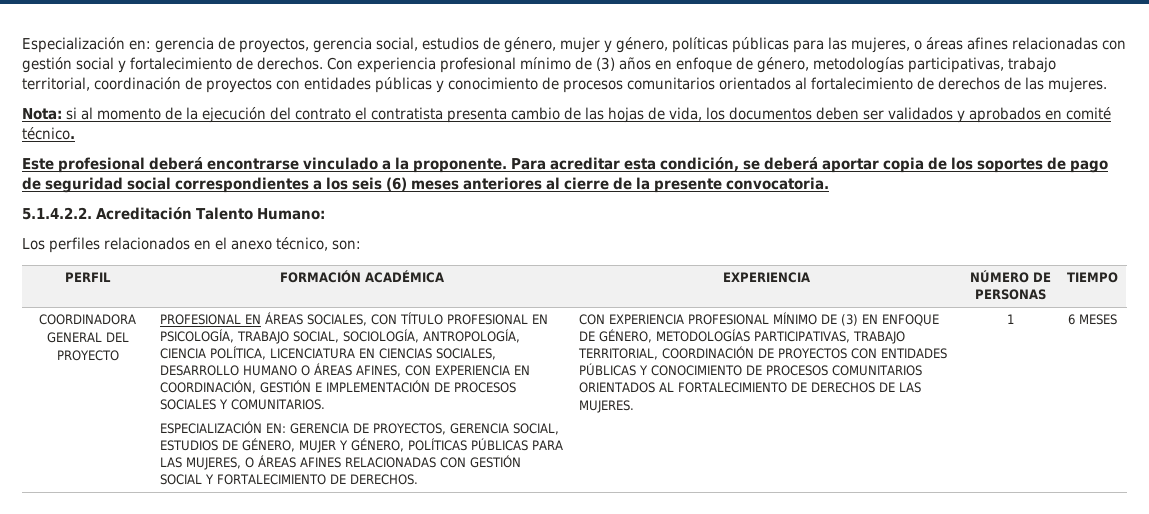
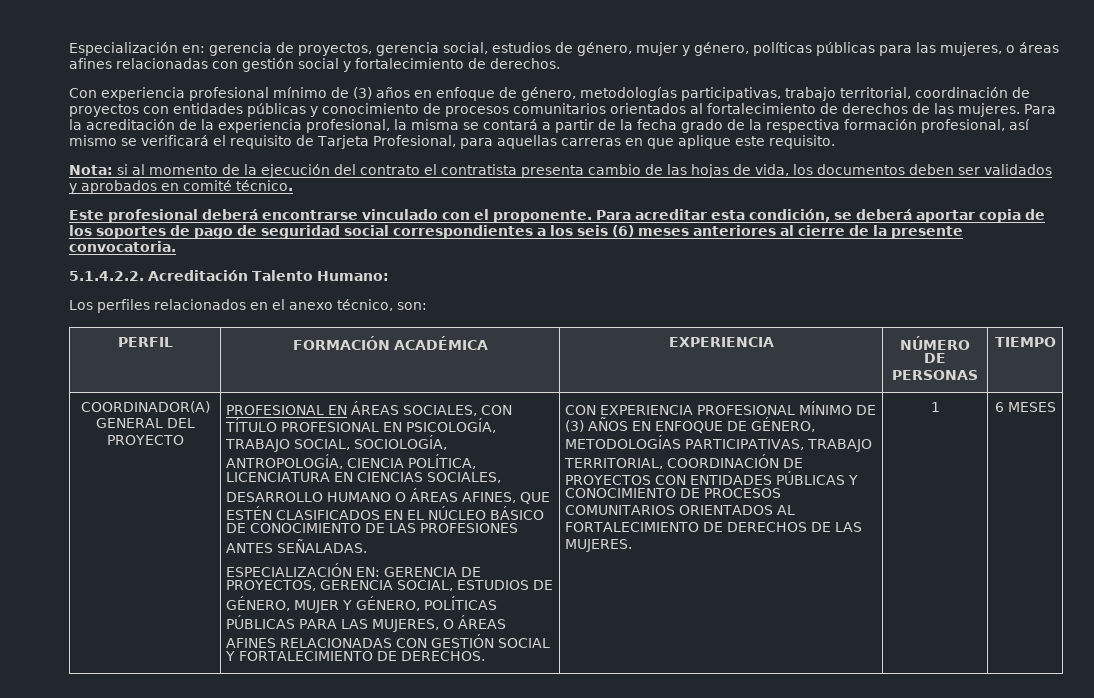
- gerencia de proyectos, gerencia social, estudios de género, mujer y género, políticas públicas para las mujeres, o áreas afines relacionadas con gestión social y fortalecimiento de derechos. Con experiencia profesional mínimo de (3) años en enfoque de género, metodologías participativas, trabajo territorial, coordinación de proyectos con entidades públicas y conocimiento de procesos comunitarios orientados al fortalecimiento de derechos de las mujeres.
+ gerencia de proyectos, gerencia social, estudios de género, mujer y género, políticas públicas para las mujeres, o áreas afines relacionadas con gestión social y fortalecimiento de derechos.
+ Con experiencia profesional mínimo de (3) años en enfoque de género, metodologías participativas, trabajo territorial, coordinación de proyectos con entidades públicas y conocimiento de procesos comunitarios orientados al fortalecimiento de derechos de las mujeres. Para la acreditación de la experiencia profesional, la misma se contará a partir de la fecha grado de la respectiva formación profesional, así mismo se verificará el requisito de Tarjeta Profesional, para aquellas carreras en que aplique este requisito.
- Este profesional deberá encontrarse vinculado a la proponente.
+ Este profesional deberá encontrarse vinculado con el proponente.
- COORDINADORA GENERAL DEL PROYECTO
+ COORDINADOR(A) GENERAL DEL PROYECTO
- PROFESIONAL EN ÁREAS SOCIALES, CON TÍTULO PROFESIONAL EN PSICOLOGÍA, TRABAJO SOCIAL, SOCIOLOGÍA, ANTROPOLOGÍA, CIENCIA POLÍTICA, LICENCIATURA EN CIENCIAS SOCIALES, DESARROLLO HUMANO O ÁREAS AFINES, CON EXPERIENCIA EN COORDINACIÓN, GESTIÓN E IMPLEMENTACIÓN DE PROCESOS SOCIALES Y COMUNITARIOS.
+ PROFESIONAL EN ÁREAS SOCIALES, CON TÍTULO PROFESIONAL EN PSICOLOGÍA, TRABAJO SOCIAL, SOCIOLOGÍA, ANTROPOLOGÍA, CIENCIA POLÍTICA, LICENCIATURA EN CIENCIAS SOCIALES, DESARROLLO HUMANO O ÁREAS AFINES, QUE ESTÉN CLASIFICADOS EN EL NÚCLEO BÁSICO DE CONOCIMIENTO DE LAS PROFESIONES ANTES SEÑALADAS.
- CON EXPERIENCIA PROFESIONAL MÍNIMO DE (3) EN ENFOQUE DE GÉNERO, METODOLOGÍAS PARTICIPATIVAS, TRABAJO TERRITORIAL, COORDINACIÓN DE PROYECTOS CON ENTIDADES PÚBLICAS Y CONOCIMIENTO DE PROCESOS COMUNITARIOS ORIENTADOS AL FORTALECIMIENTO DE DERECHOS DE LAS MUJERES.
+ CON EXPERIENCIA PROFESIONAL MÍNIMO DE (3) AÑOS EN ENFOQUE DE GÉNERO, METODOLOGÍAS PARTICIPATIVAS, TRABAJO TERRITORIAL, COORDINACIÓN DE PROYECTOS CON ENTIDADES PÚBLICAS Y CONOCIMIENTO DE PROCESOS COMUNITARIOS ORIENTADOS AL FORTALECIMIENTO DE DERECHOS DE LAS MUJERES.

